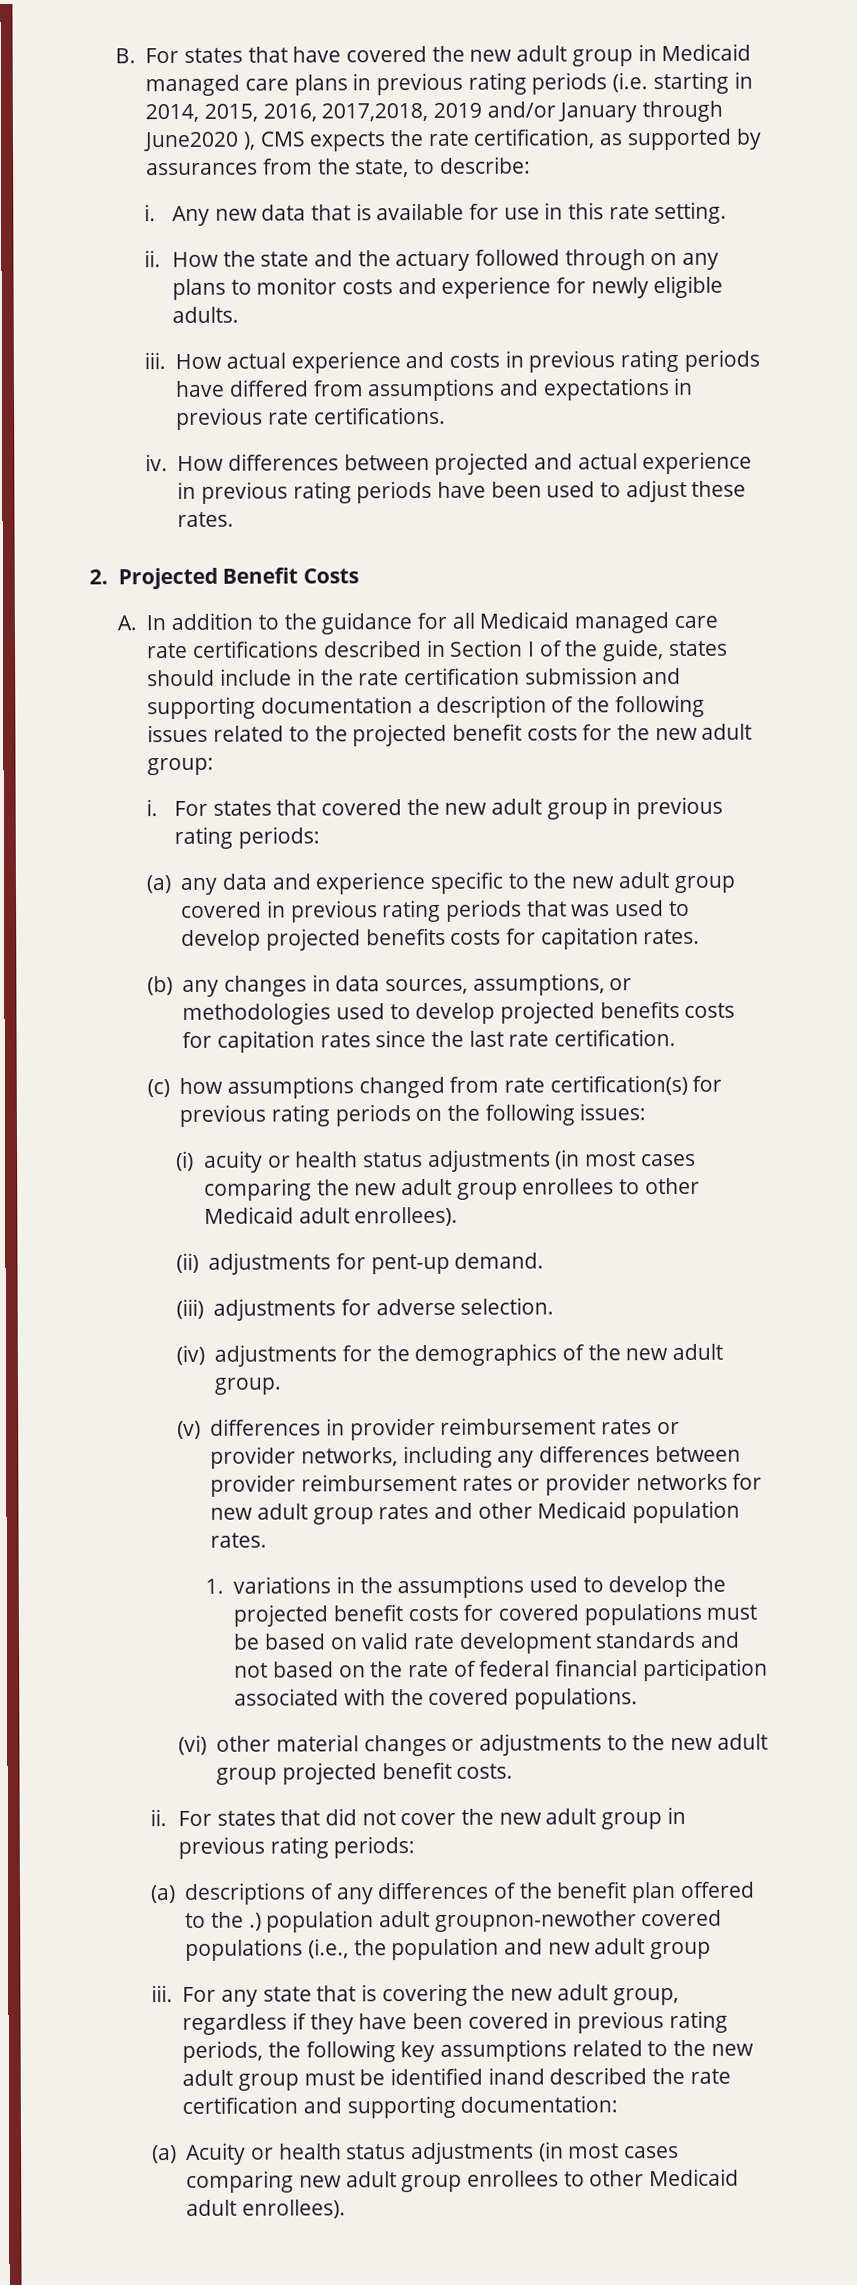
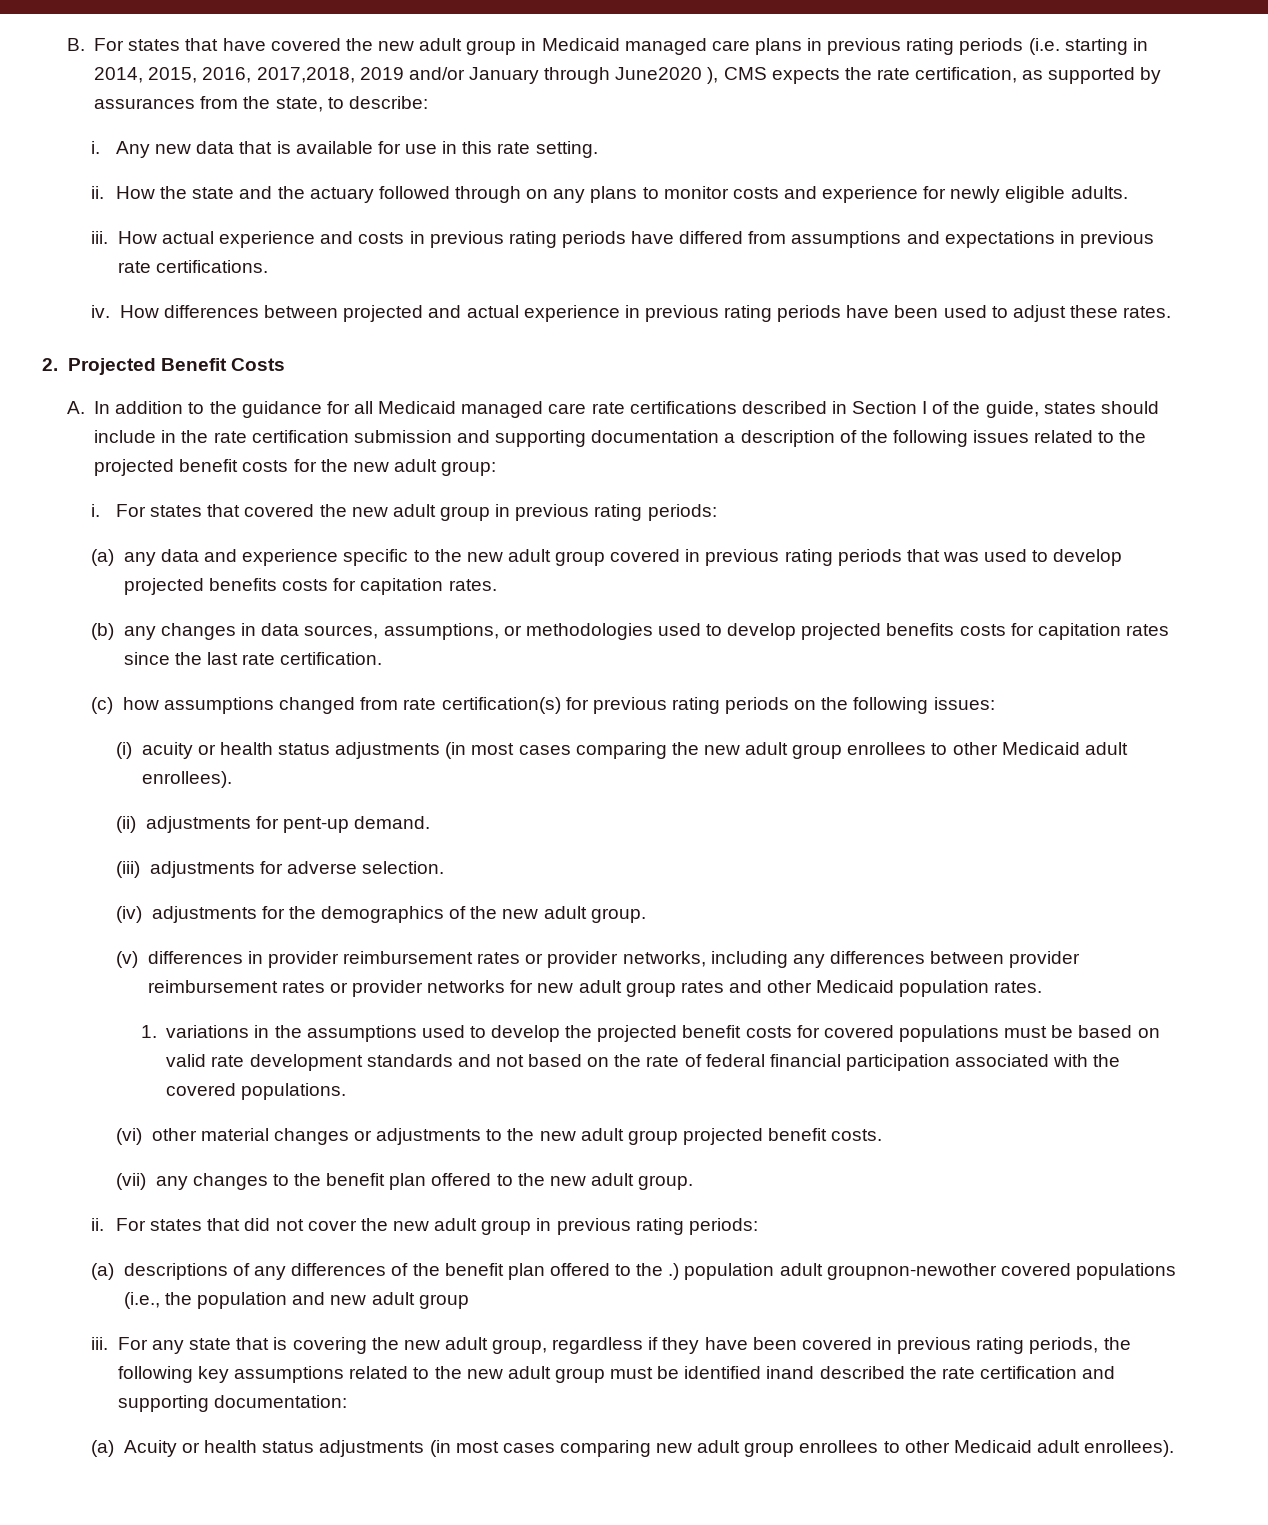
+ (vii) any changes to the benefit plan offered to the new adult group.

